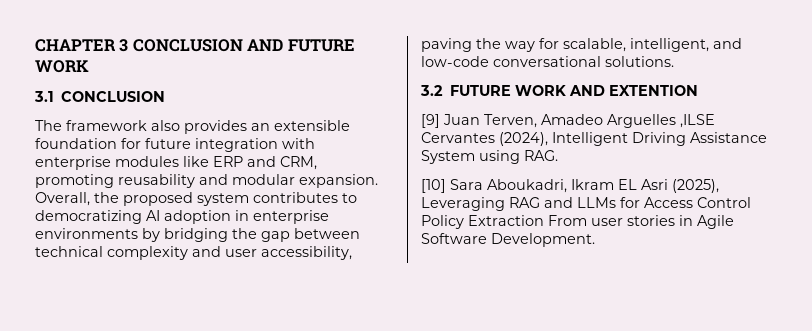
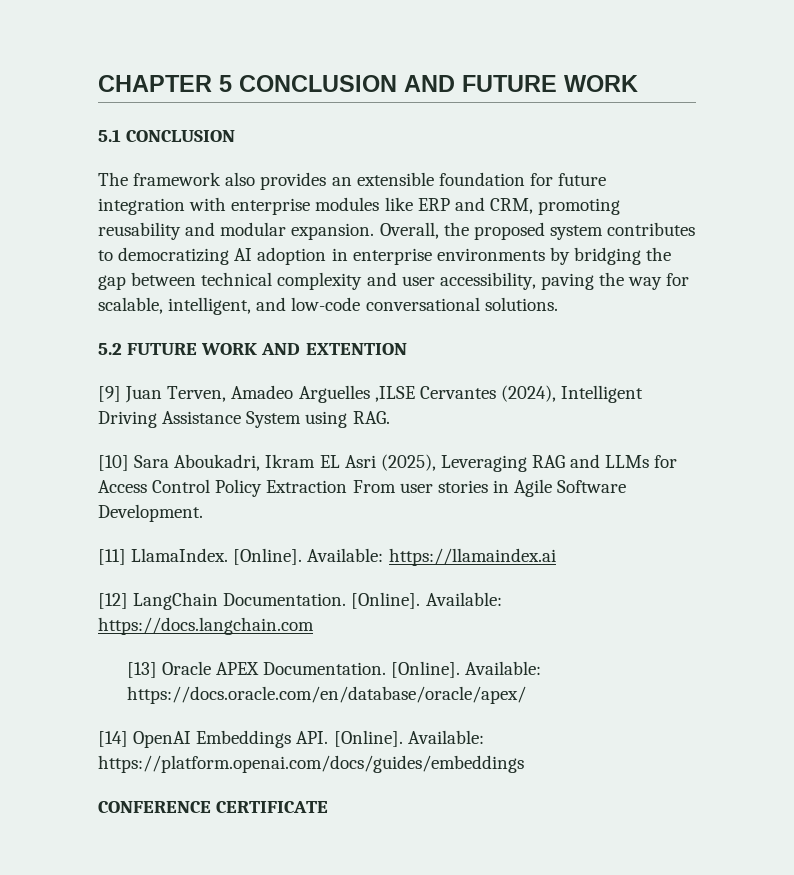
- CHAPTER 3 CONCLUSION AND FUTURE WORK
+ CHAPTER 5 CONCLUSION AND FUTURE WORK
- 3.1 CONCLUSION
+ 5.1 CONCLUSION
- 3.2 FUTURE WORK AND EXTENTION
+ 5.2 FUTURE WORK AND EXTENTION
+ [11] LlamaIndex. [Online]. Available: https://llamaindex.ai
+ [12] LangChain Documentation. [Online]. Available: https://docs.langchain.com
+ [13] Oracle APEX Documentation. [Online]. Available: https://docs.oracle.com/en/database/oracle/apex/
+ [14] OpenAI Embeddings API. [Online]. Available: https://platform.openai.com/docs/guides/embeddings
+ CONFERENCE CERTIFICATE

